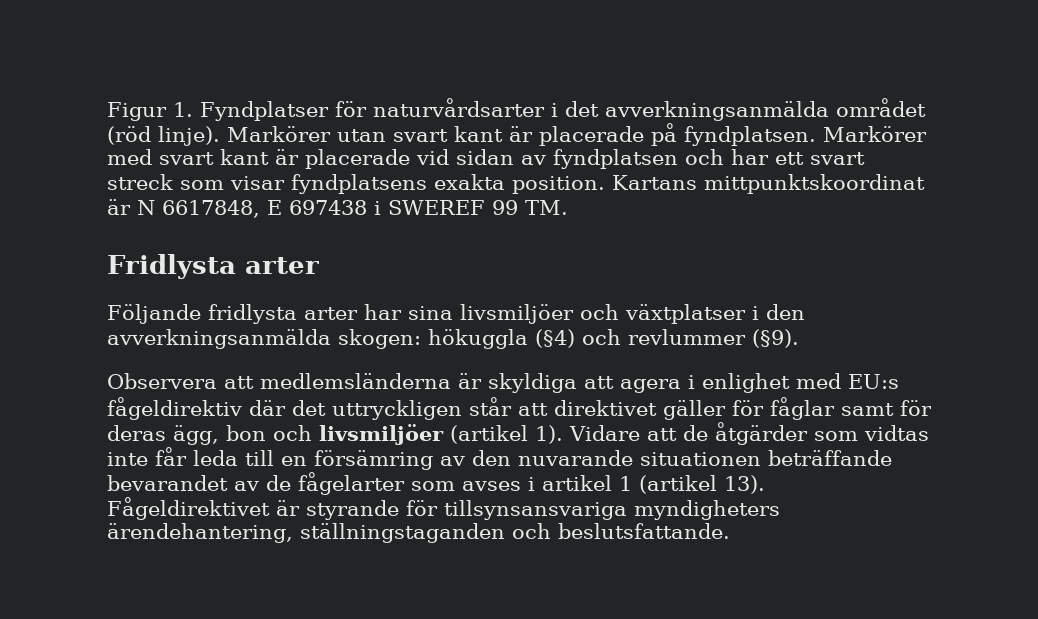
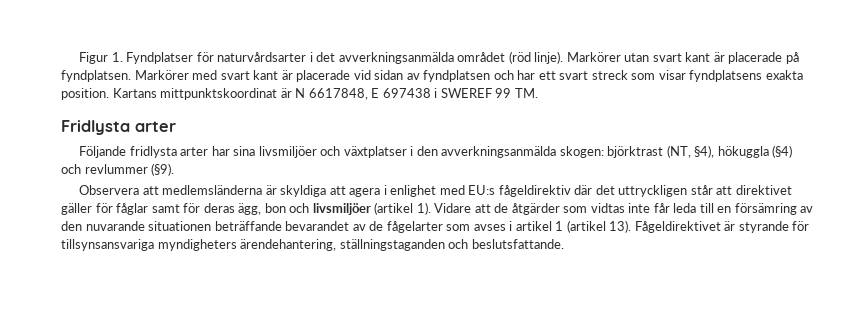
- Följande fridlysta arter har sina livsmiljöer och växtplatser i den avverkningsanmälda skogen: hökuggla (§4) och revlummer (§9).
+ Följande fridlysta arter har sina livsmiljöer och växtplatser i den avverkningsanmälda skogen: björktrast (NT, §4), hökuggla (§4) och revlummer (§9).

